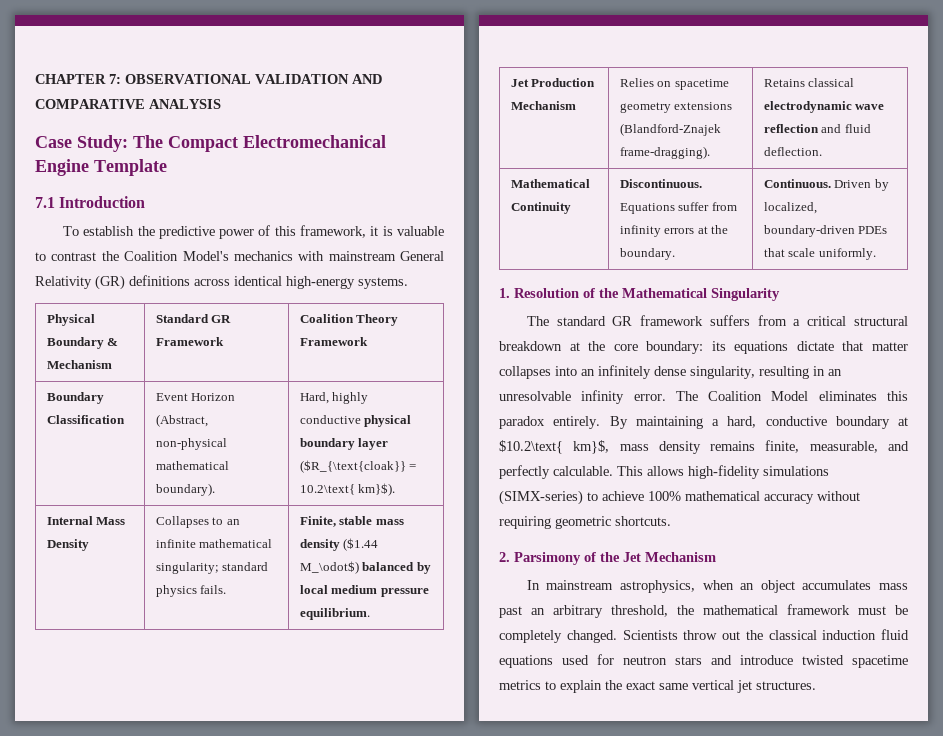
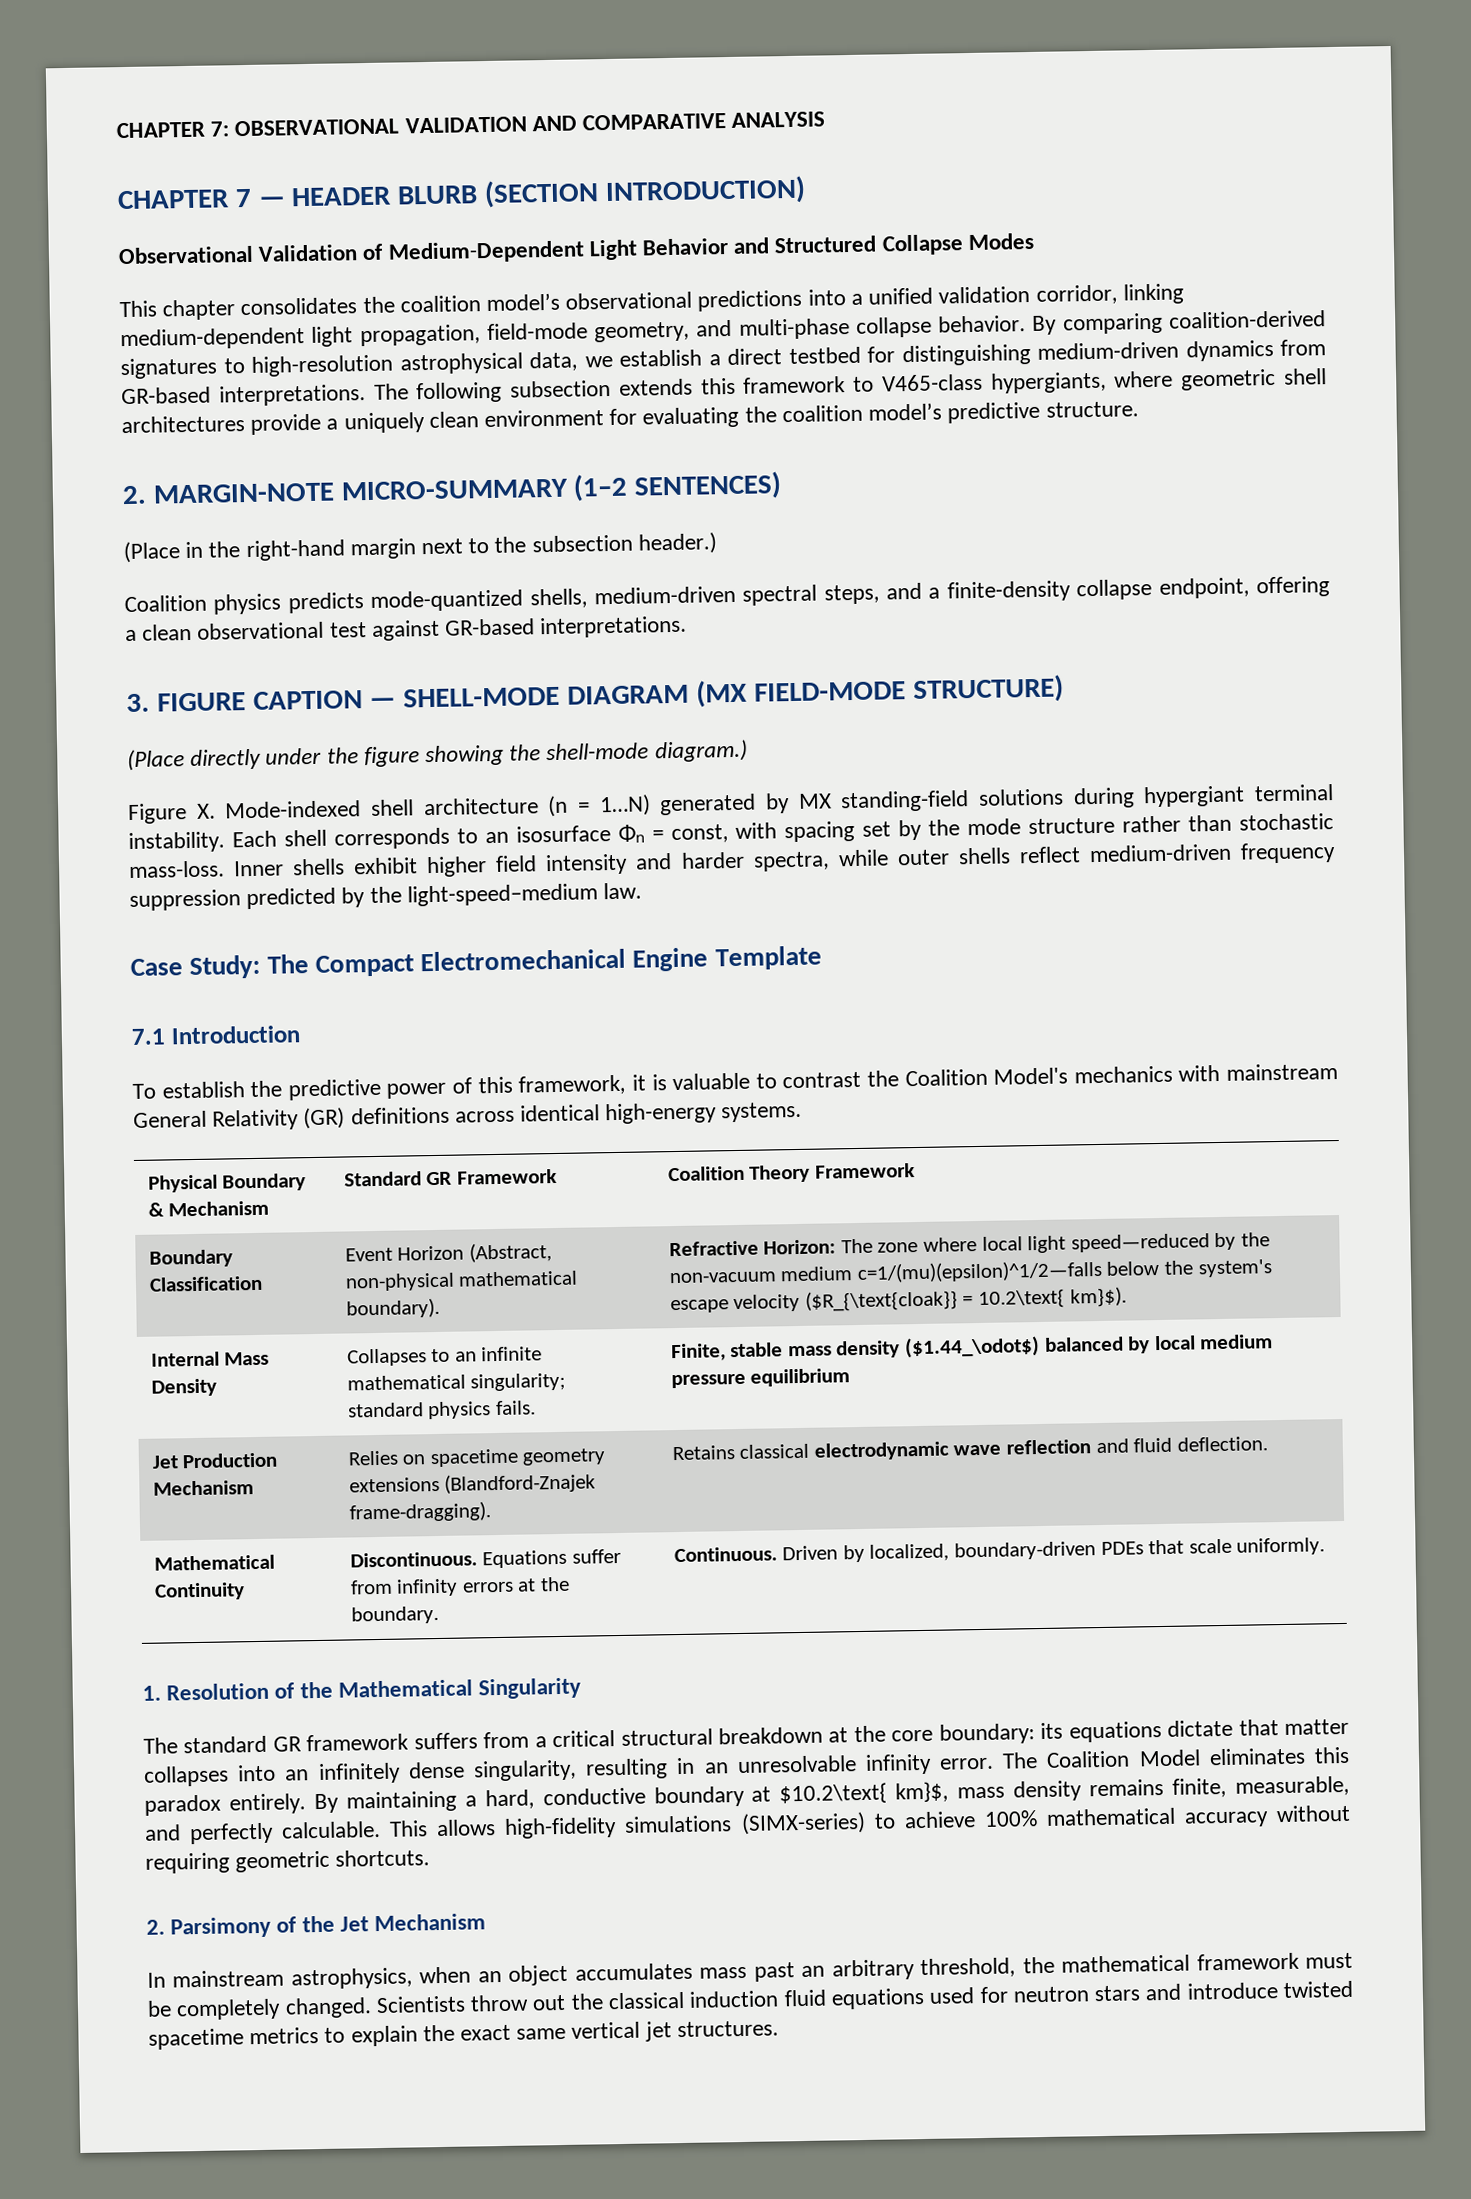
+ CHAPTER 7 — HEADER BLURB (SECTION INTRODUCTION)
+ Observational Validation of Medium-Dependent Light Behavior and Structured Collapse Modes
+ This chapter consolidates the coalition model’s observational predictions into a unified validation corridor, linking medium-dependent light propagation, field-mode geometry, and multi-phase collapse behavior. By comparing coalition-derived signatures to high-resolution astrophysical data, we establish a direct testbed for distinguishing medium-driven dynamics from GR-based interpretations. The following subsection extends this framework to V465-class hypergiants, where geometric shell architectures provide a uniquely clean environment for evaluating the coalition model’s predictive structure.
+ 2. MARGIN-NOTE MICRO-SUMMARY (1–2 SENTENCES)
+ (Place in the right-hand margin next to the subsection header.)
+ Coalition physics predicts mode-quantized shells, medium-driven spectral steps, and a finite-density collapse endpoint, offering a clean observational test against GR-based interpretations.
+ 3. FIGURE CAPTION — SHELL-MODE DIAGRAM (MX FIELD-MODE STRUCTURE)
+ (Place directly under the figure showing the shell-mode diagram.)
+ Figure X. Mode-indexed shell architecture (n = 1…N) generated by MX standing-field solutions during hypergiant terminal instability. Each shell corresponds to an isosurface Φₙ = const, with spacing set by the mode structure rather than stochastic mass-loss. Inner shells exhibit higher field intensity and harder spectra, while outer shells reflect medium-driven frequency suppression predicted by the light-speed–medium law.
- Boundary Classification | Event Horizon (Abstract, non-physical mathematical boundary). | Hard, highly conductive physical boundary layer ($R_{\text{cloak}} = 10.2\text{ km}$).
+ Boundary Classification | Event Horizon (Abstract, non-physical mathematical boundary). | Refractive Horizon: The zone where local light speed—reduced by the non-vacuum medium c=1/(mu)(epsilon)^1/2—falls below the system's escape velocity ($R_{\text{cloak}} = 10.2\text{ km}$).
- Internal Mass Density | Collapses to an infinite mathematical singularity; standard physics fails. | Finite, stable mass density ($1.44 M_\odot$) balanced by local medium pressure equilibrium.
+ Internal Mass Density | Collapses to an infinite mathematical singularity; standard physics fails. | Finite, stable mass density ($1.44_\odot$) balanced by local medium pressure equilibrium

